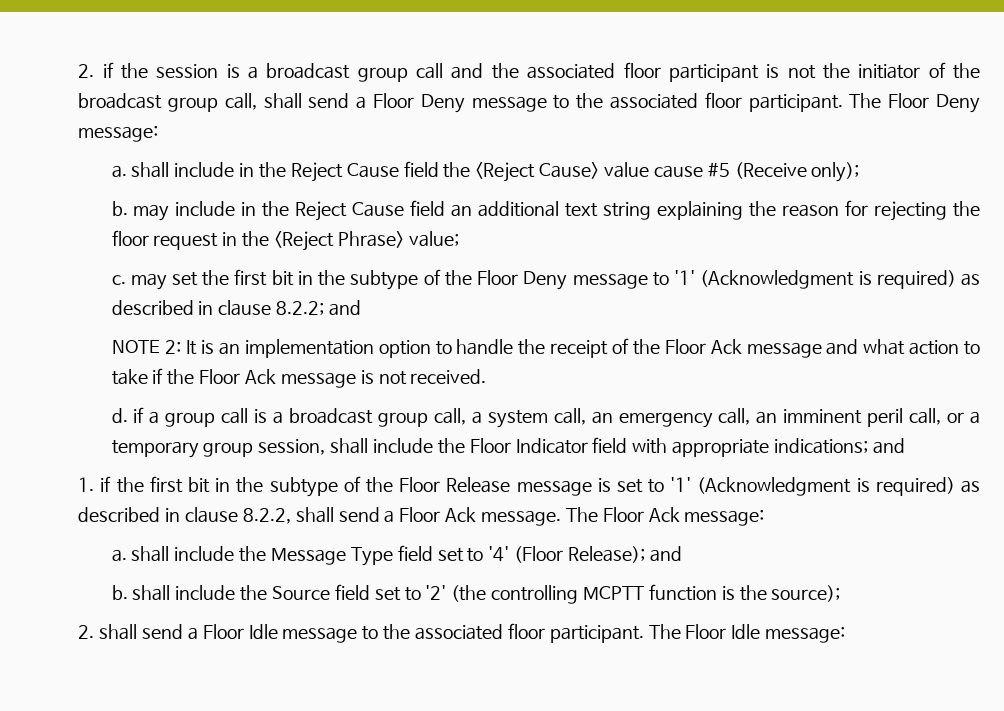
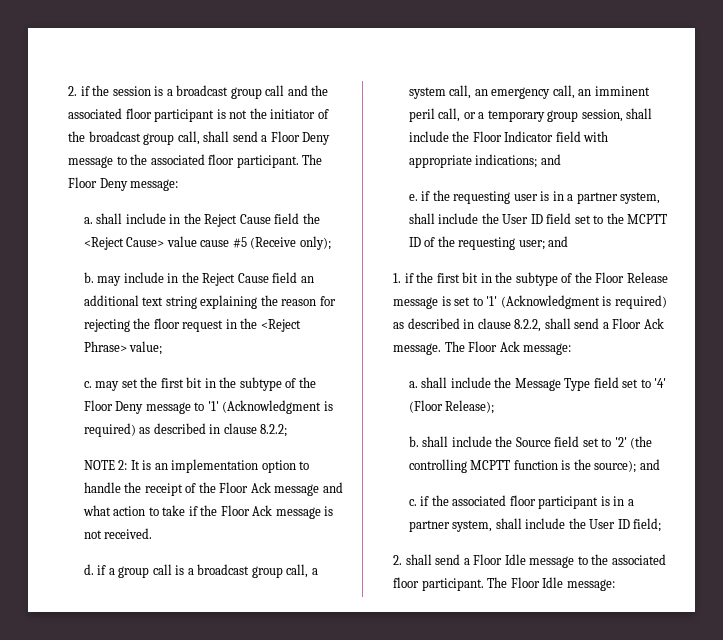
- c. may set the first bit in the subtype of the Floor Deny message to '1' (Acknowledgment is required) as described in clause 8.2.2; and
+ c. may set the first bit in the subtype of the Floor Deny message to '1' (Acknowledgment is required) as described in clause 8.2.2;
+ e. if the requesting user is in a partner system, shall include the User ID field set to the MCPTT ID of the requesting user; and
- a. shall include the Message Type field set to '4' (Floor Release); and
+ a. shall include the Message Type field set to '4' (Floor Release);
- b. shall include the Source field set to '2' (the controlling MCPTT function is the source);
+ b. shall include the Source field set to '2' (the controlling MCPTT function is the source); and
+ c. if the associated floor participant is in a partner system, shall include the User ID field;

